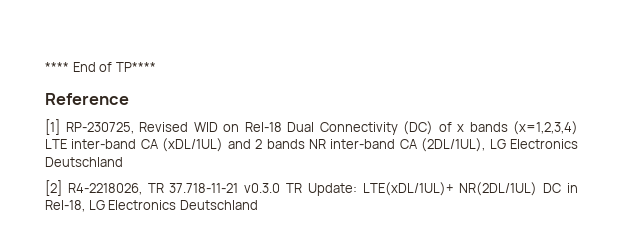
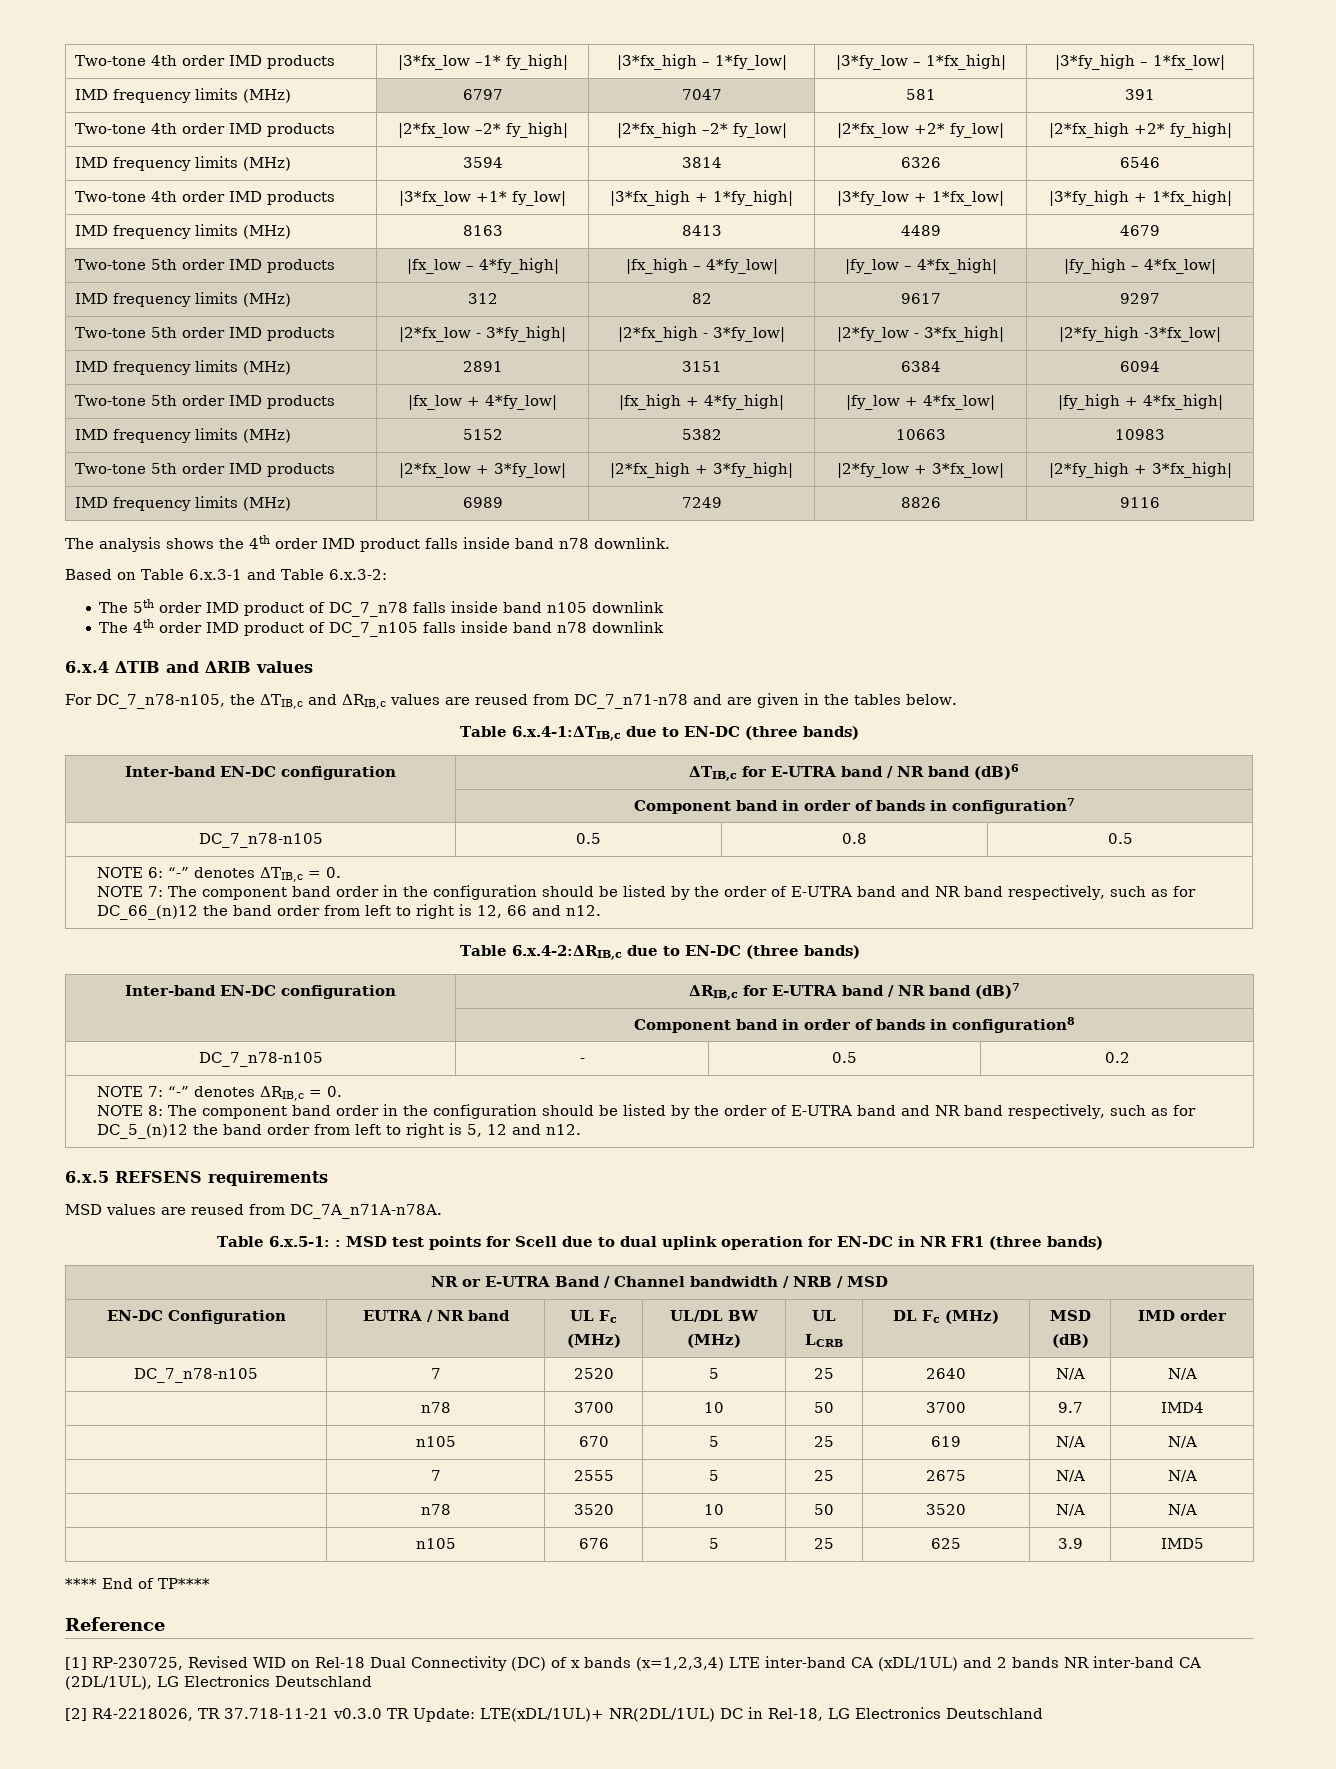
+ Two-tone 4th order IMD products | |3*fx_low –1* fy_high| | |3*fx_high – 1*fy_low| | |3*fy_low – 1*fx_high| | |3*fy_high – 1*fx_low|
+ IMD frequency limits (MHz) | 6797 | 7047 | 581 | 391
+ Two-tone 4th order IMD products | |2*fx_low –2* fy_high| | |2*fx_high –2* fy_low| | |2*fx_low +2* fy_low| | |2*fx_high +2* fy_high|
+ IMD frequency limits (MHz) | 3594 | 3814 | 6326 | 6546
+ Two-tone 4th order IMD products | |3*fx_low +1* fy_low| | |3*fx_high + 1*fy_high| | |3*fy_low + 1*fx_low| | |3*fy_high + 1*fx_high|
+ IMD frequency limits (MHz) | 8163 | 8413 | 4489 | 4679
+ Two-tone 5th order IMD products | |fx_low – 4*fy_high| | |fx_high – 4*fy_low| | |fy_low – 4*fx_high| | |fy_high – 4*fx_low|
+ IMD frequency limits (MHz) | 312 | 82 | 9617 | 9297
+ Two-tone 5th order IMD products | |2*fx_low - 3*fy_high| | |2*fx_high - 3*fy_low| | |2*fy_low - 3*fx_high| | |2*fy_high -3*fx_low|
+ IMD frequency limits (MHz) | 2891 | 3151 | 6384 | 6094
+ Two-tone 5th order IMD products | |fx_low + 4*fy_low| | |fx_high + 4*fy_high| | |fy_low + 4*fx_low| | |fy_high + 4*fx_high|
+ IMD frequency limits (MHz) | 5152 | 5382 | 10663 | 10983
+ Two-tone 5th order IMD products | |2*fx_low + 3*fy_low| | |2*fx_high + 3*fy_high| | |2*fy_low + 3*fx_low| | |2*fy_high + 3*fx_high|
+ IMD frequency limits (MHz) | 6989 | 7249 | 8826 | 9116
+ The analysis shows the 4th order IMD product falls inside band n78 downlink.
+ Based on Table 6.x.3-1 and Table 6.x.3-2:
+ The 5th order IMD product of DC_7_n78 falls inside band n105 downlink
+ The 4th order IMD product of DC_7_n105 falls inside band n78 downlink
+ 6.x.4 ∆TIB and ∆RIB values
+ For DC_7_n78-n105, the ΔTIB,c and ΔRIB,c values are reused from DC_7_n71-n78 and are given in the tables below.
+ Table 6.x.4-1:ΔTIB,c due to EN-DC (three bands)
+ Inter-band EN-DC configuration | ΔTIB,c for E-UTRA band / NR band (dB)6
+ | Component band in order of bands in configuration7
+ DC_7_n78-n105 | 0.5 | 0.8 | 0.5
+ NOTE 6: “-” denotes ΔTIB,c = 0.
+ NOTE 7: The component band order in the configuration should be listed by the order of E-UTRA band and NR band respectively, such as for DC_66_(n)12 the band order from left to right is 12, 66 and n12.
+ Table 6.x.4-2:ΔRIB,c due to EN-DC (three bands)
+ Inter-band EN-DC configuration | ΔRIB,c for E-UTRA band / NR band (dB)7
+ | Component band in order of bands in configuration8
+ DC_7_n78-n105 | - | 0.5 | 0.2
+ NOTE 7: “-” denotes ΔRIB,c = 0.
+ NOTE 8: The component band order in the configuration should be listed by the order of E-UTRA band and NR band respectively, such as for DC_5_(n)12 the band order from left to right is 5, 12 and n12.
+ 6.x.5 REFSENS requirements
+ MSD values are reused from DC_7A_n71A-n78A.
+ Table 6.x.5-1: : MSD test points for Scell due to dual uplink operation for EN-DC in NR FR1 (three bands)
+ NR or E-UTRA Band / Channel bandwidth / NRB / MSD
+ EN-DC Configuration | EUTRA / NR band | UL Fc
+ (MHz) | UL/DL BW
+ (MHz) | UL
+ LCRB | DL Fc (MHz) | MSD
+ (dB) | IMD order
+ DC_7_n78-n105 | 7 | 2520 | 5 | 25 | 2640 | N/A | N/A
+ | n78 | 3700 | 10 | 50 | 3700 | 9.7 | IMD4
+ | n105 | 670 | 5 | 25 | 619 | N/A | N/A
+ | 7 | 2555 | 5 | 25 | 2675 | N/A | N/A
+ | n78 | 3520 | 10 | 50 | 3520 | N/A | N/A
+ | n105 | 676 | 5 | 25 | 625 | 3.9 | IMD5

